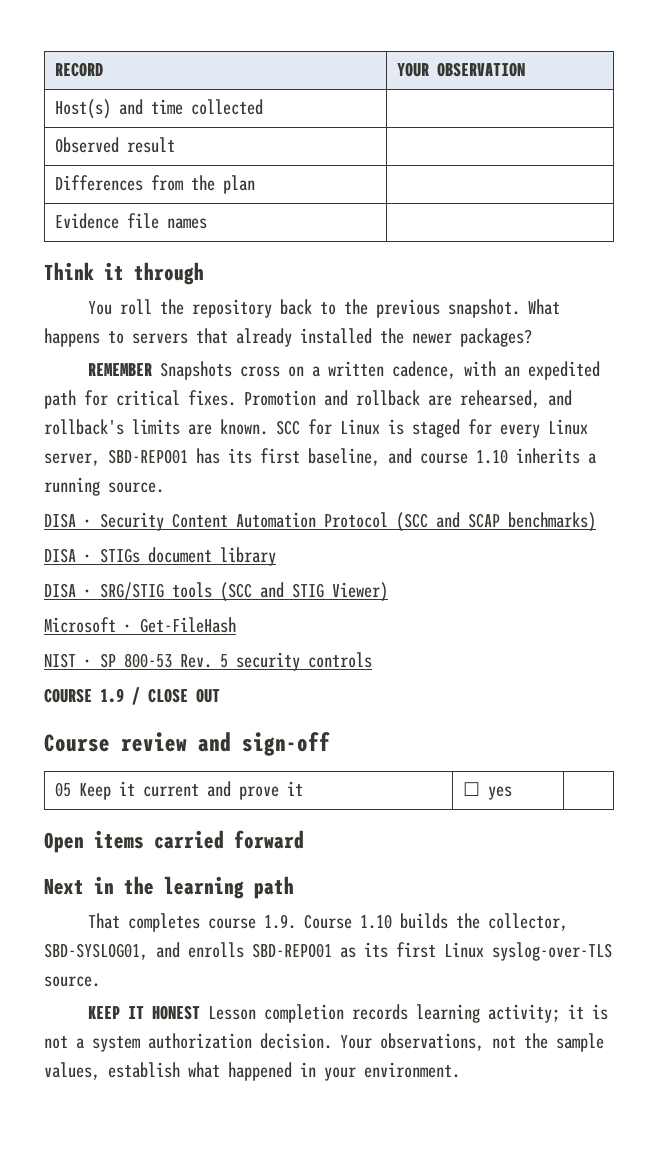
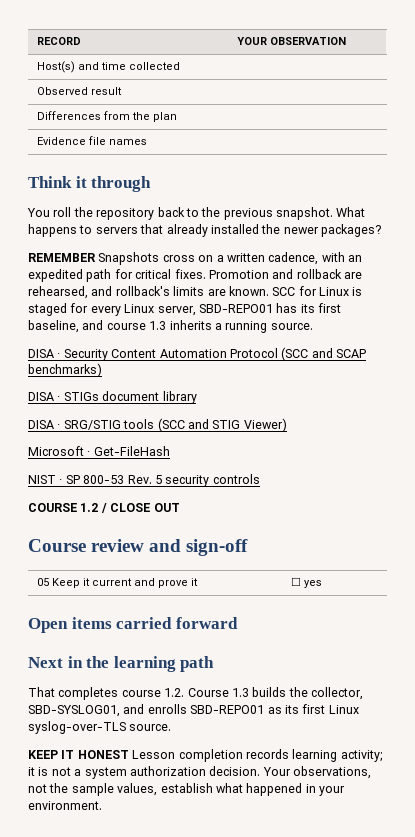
- SCC for Linux is staged for every Linux server, SBD-REPO01 has its first baseline, and course 1.10 inherits a running source.
+ SCC for Linux is staged for every Linux server, SBD-REPO01 has its first baseline, and course 1.3 inherits a running source.
- COURSE 1.9 / CLOSE OUT
+ COURSE 1.2 / CLOSE OUT
- That completes course 1.9. Course 1.10 builds the collector, SBD-SYSLOG01, and enrolls SBD-REPO01 as its first Linux syslog-over-TLS source.
+ That completes course 1.2. Course 1.3 builds the collector, SBD-SYSLOG01, and enrolls SBD-REPO01 as its first Linux syslog-over-TLS source.

